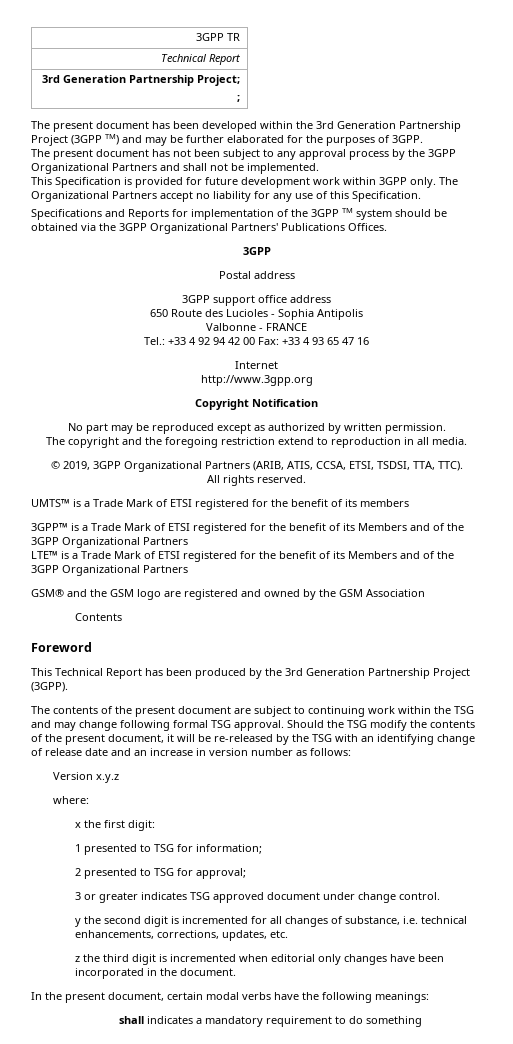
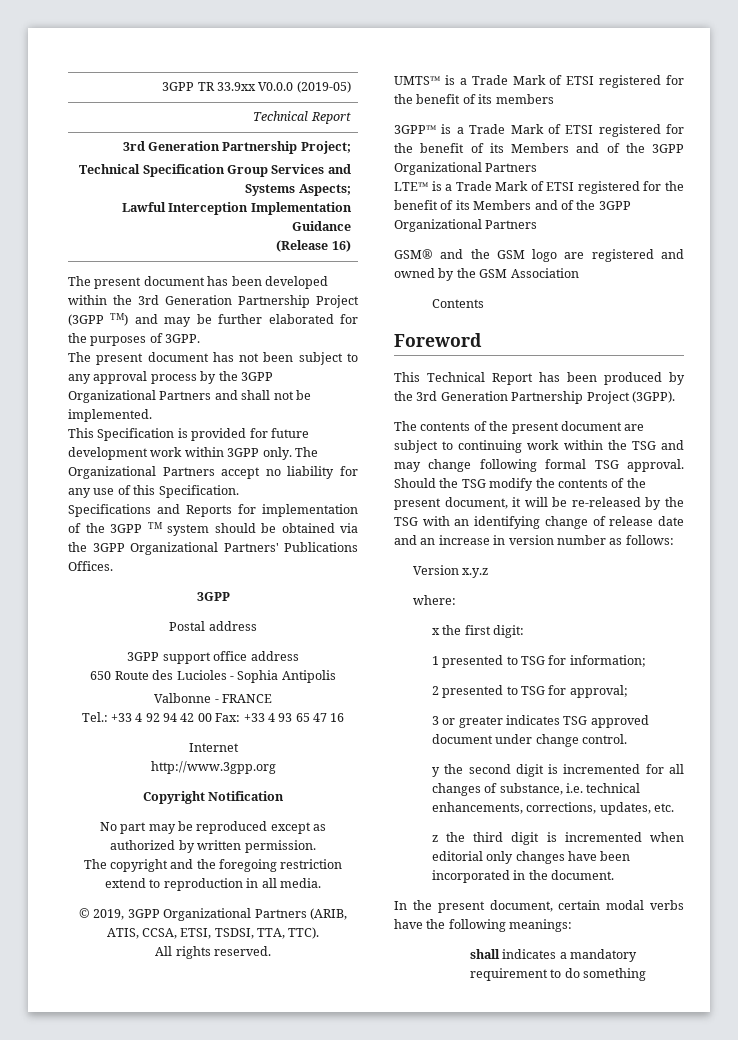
- 3GPP TR
+ 3GPP TR 33.9xx V0.0.0 (2019-05)
  3rd Generation Partnership Project;
- ;
+ Technical Specification Group Services and Systems Aspects;
+ Lawful Interception Implementation Guidance
+ (Release 16)

